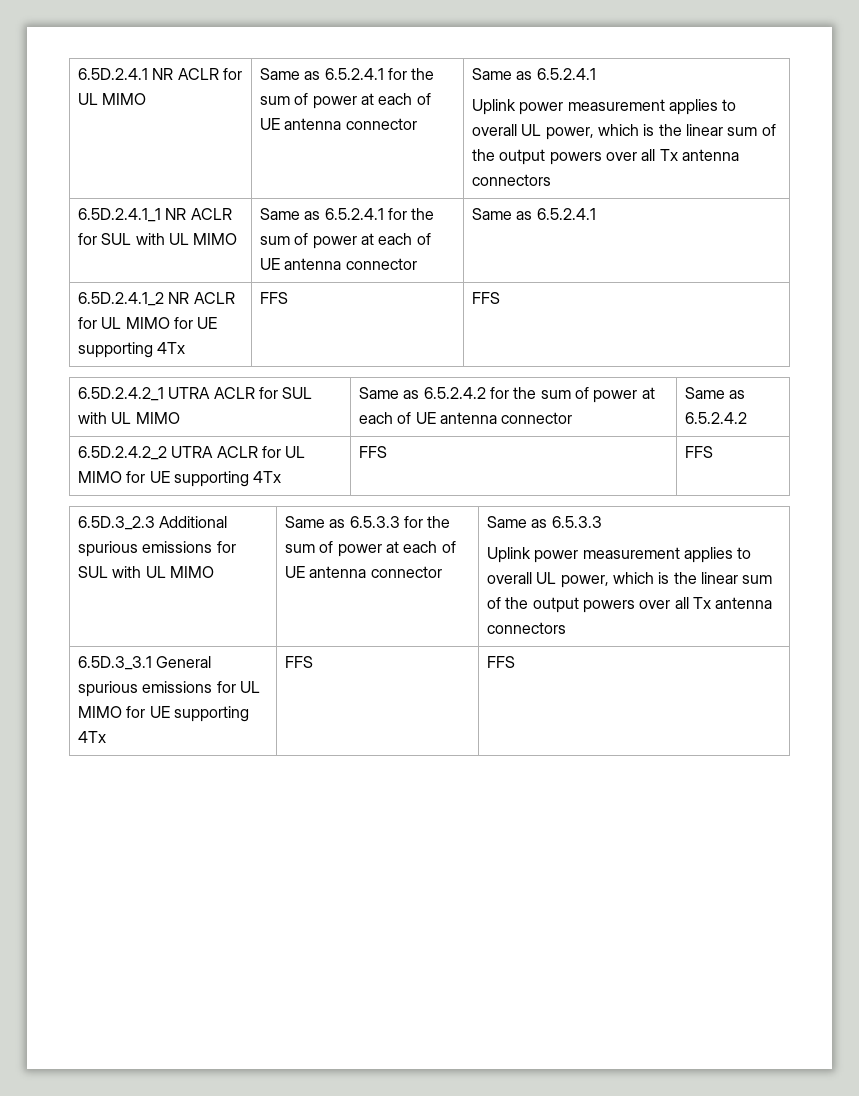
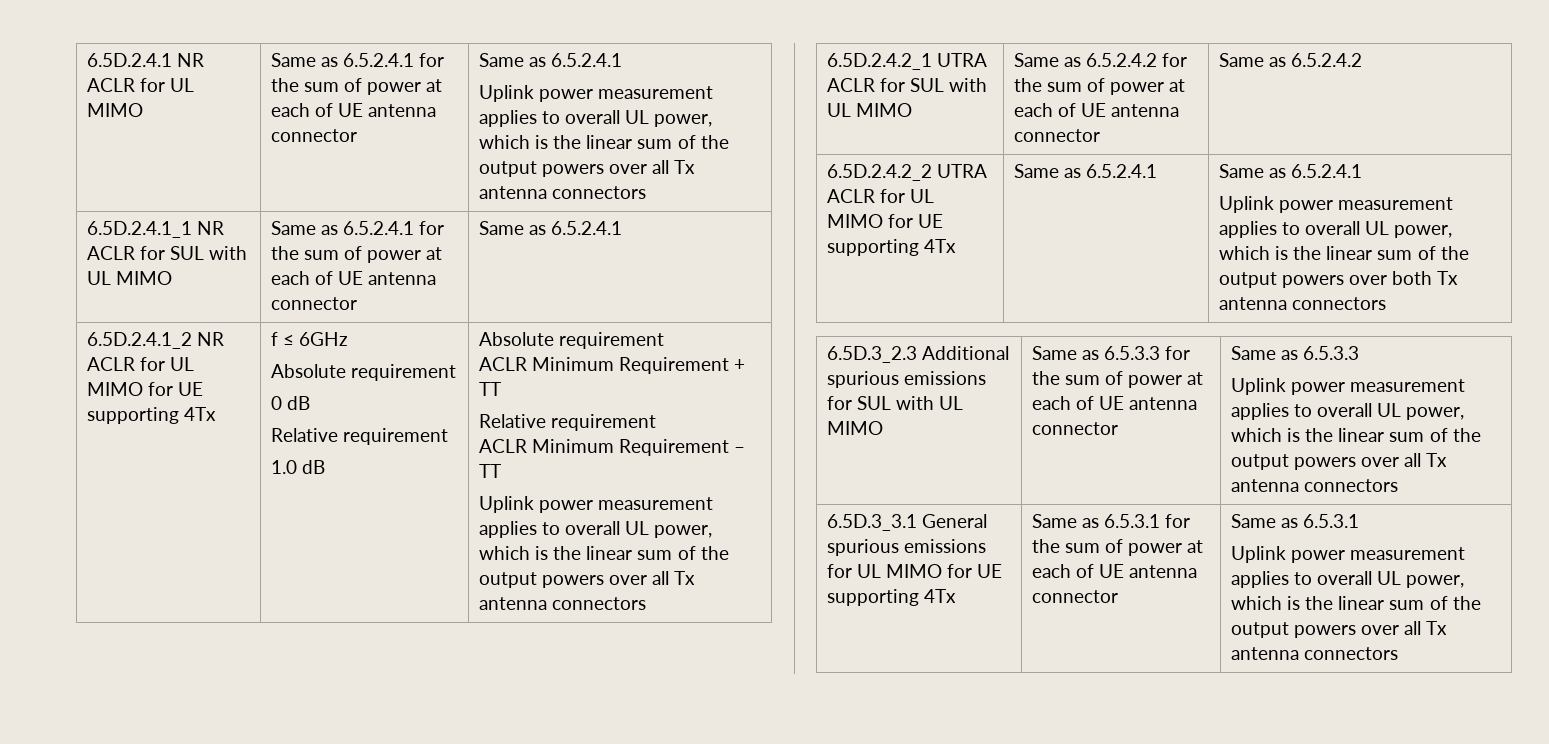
- 6.5D.2.4.1_2 NR ACLR for UL MIMO for UE supporting 4Tx | FFS | FFS
+ 6.5D.2.4.1_2 NR ACLR for UL MIMO for UE supporting 4Tx | f ≤ 6GHz
+ Absolute requirement
+ 0 dB
+ Relative requirement
+ 1.0 dB | Absolute requirement
+ ACLR Minimum Requirement + TT
+ Relative requirement
+ ACLR Minimum Requirement – TT
+ Uplink power measurement applies to overall UL power, which is the linear sum of the output powers over all Tx antenna connectors
- 6.5D.2.4.2_2 UTRA ACLR for UL MIMO for UE supporting 4Tx | FFS | FFS
+ 6.5D.2.4.2_2 UTRA ACLR for UL MIMO for UE supporting 4Tx | Same as 6.5.2.4.1 | Same as 6.5.2.4.1
+ Uplink power measurement applies to overall UL power, which is the linear sum of the output powers over both Tx antenna connectors
- 6.5D.3_3.1 General spurious emissions for UL MIMO for UE supporting 4Tx | FFS | FFS
+ 6.5D.3_3.1 General spurious emissions for UL MIMO for UE supporting 4Tx | Same as 6.5.3.1 for the sum of power at each of UE antenna connector | Same as 6.5.3.1
+ Uplink power measurement applies to overall UL power, which is the linear sum of the output powers over all Tx antenna connectors

